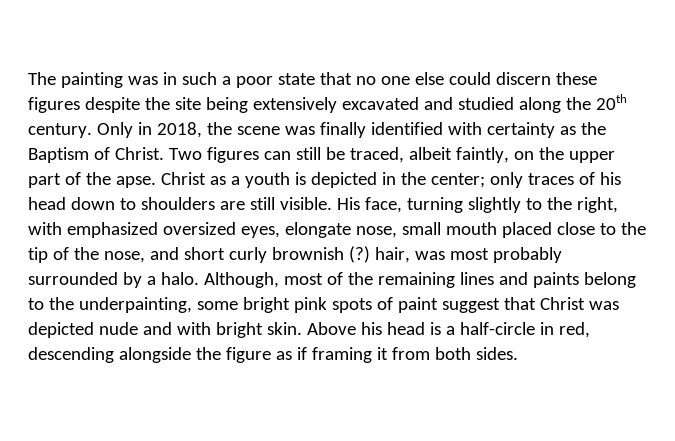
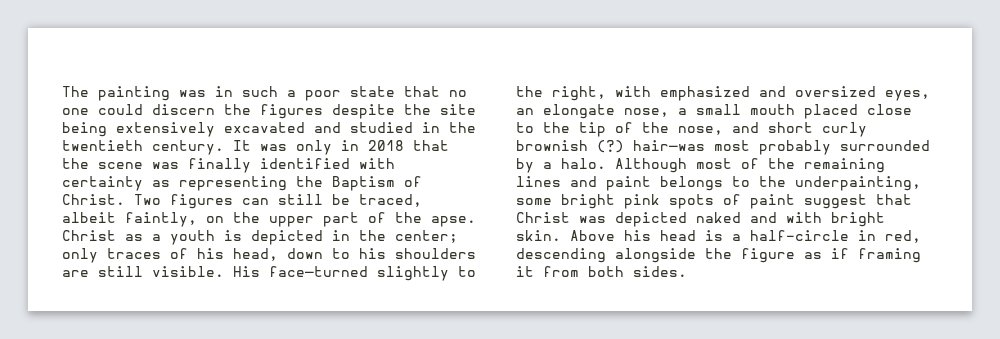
- The painting was in such a poor state that no one else could discern these figures despite the site being extensively excavated and studied along the 20th century. Only in 2018, the scene was finally identified with certainty as the Baptism of Christ.
+ The painting was in such a poor state that no one could discern the figures despite the site being extensively excavated and studied in the twentieth century. It was only in 2018 that the scene was finally identified with certainty as representing the Baptism of Christ.
- Christ as a youth is depicted in the center; only traces of his head down to shoulders are still visible.
+ Christ as a youth is depicted in the center; only traces of his head, down to his shoulders are still visible.
- His face, turning slightly to the right, with emphasized oversized eyes, elongate nose, small mouth placed close to the tip of the nose, and short curly brownish (?) hair, was most probably surrounded by a halo.
+ His face—turned slightly to the right, with emphasized and oversized eyes, an elongate nose, a small mouth placed close to the tip of the nose, and short curly brownish (?) hair—was most probably surrounded by a halo.
- Although, most of the remaining lines and paints belong to the underpainting, some bright pink spots of paint suggest that Christ was depicted nude and with bright skin.
+ Although most of the remaining lines and paint belongs to the underpainting, some bright pink spots of paint suggest that Christ was depicted naked and with bright skin.

